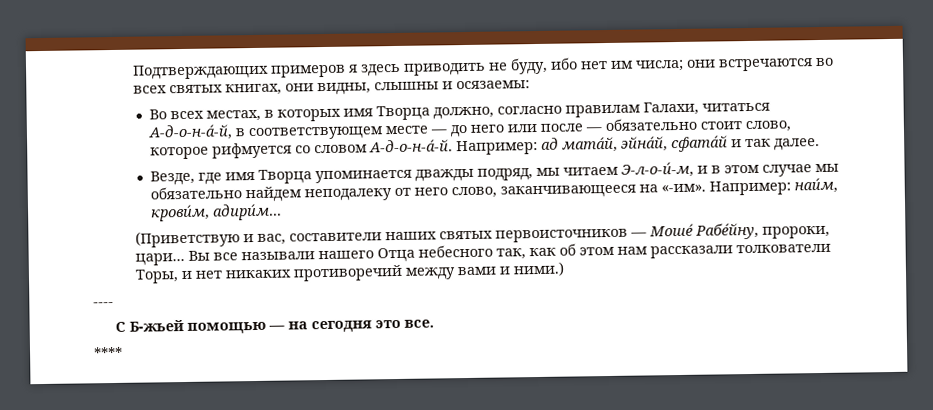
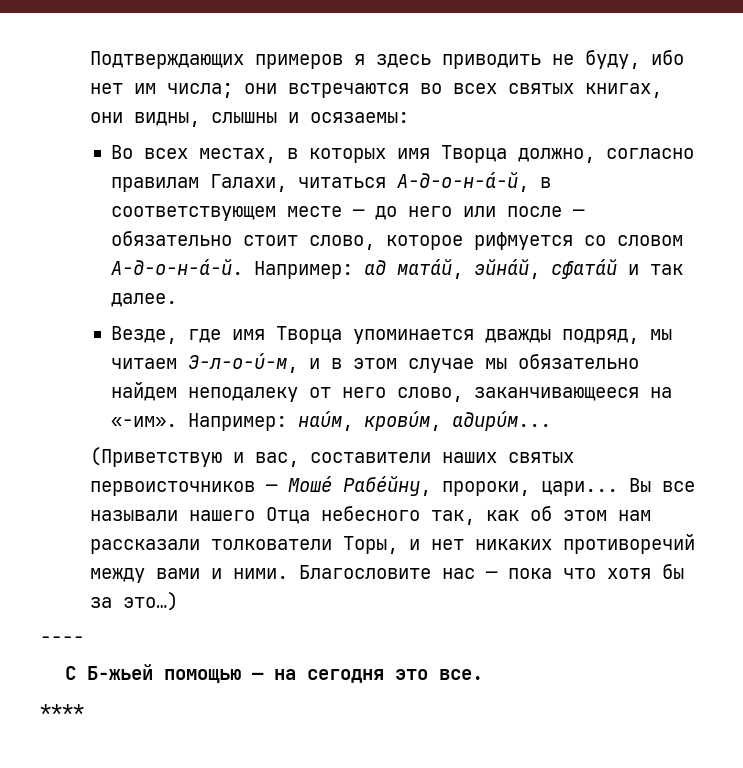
- Вы все называли нашего Отца небесного так, как об этом нам рассказали толкователи Торы, и нет никаких противоречий между вами и ними.)
+ Вы все называли нашего Отца небесного так, как об этом нам рассказали толкователи Торы, и нет никаких противоречий между вами и ними. Благословите нас — пока что хотя бы за это…)

